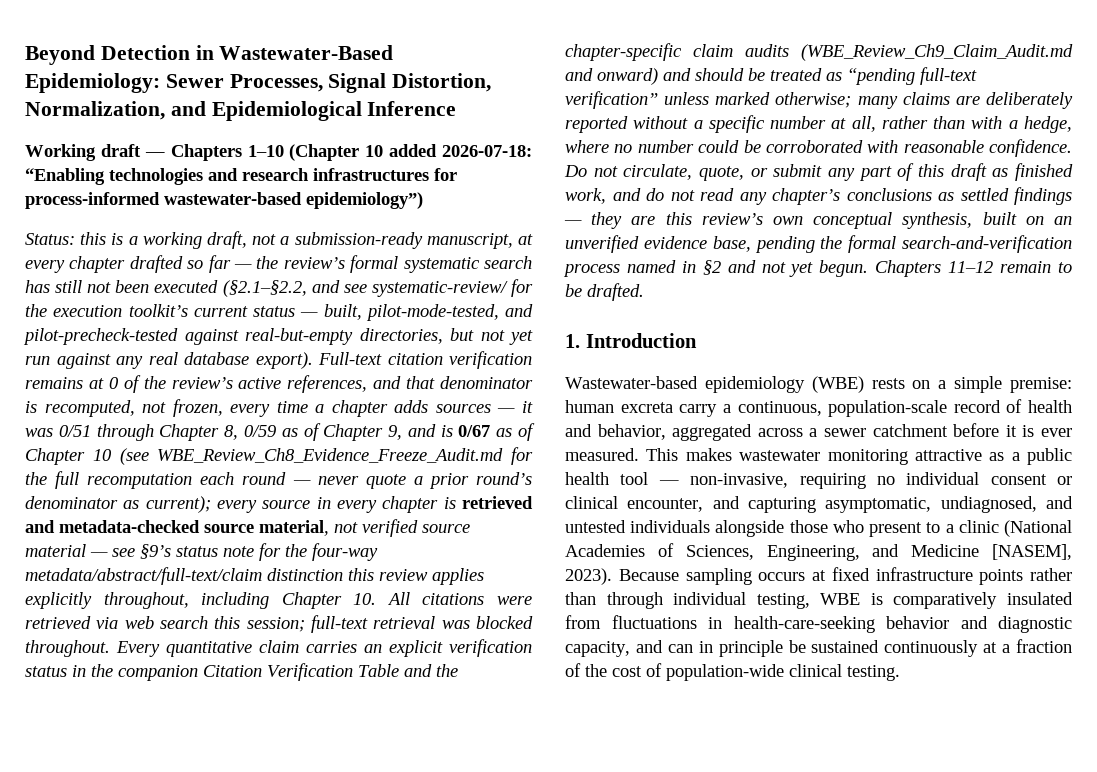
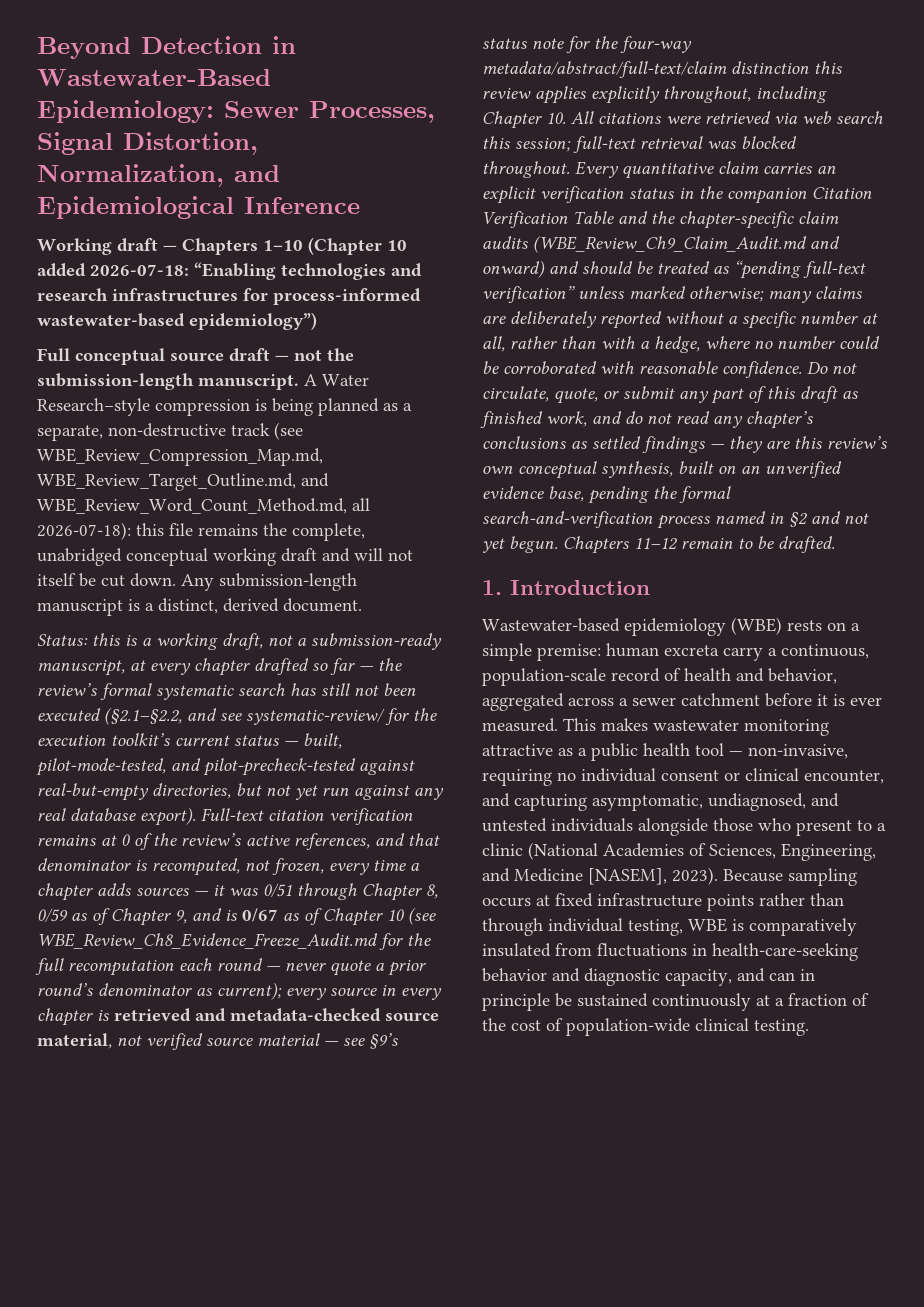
+ Full conceptual source draft — not the submission-length manuscript. A Water Research–style compression is being planned as a separate, non-destructive track (see WBE_Review_Compression_Map.md, WBE_Review_Target_Outline.md, and WBE_Review_Word_Count_Method.md, all 2026-07-18): this file remains the complete, unabridged conceptual working draft and will not itself be cut down. Any submission-length manuscript is a distinct, derived document.

